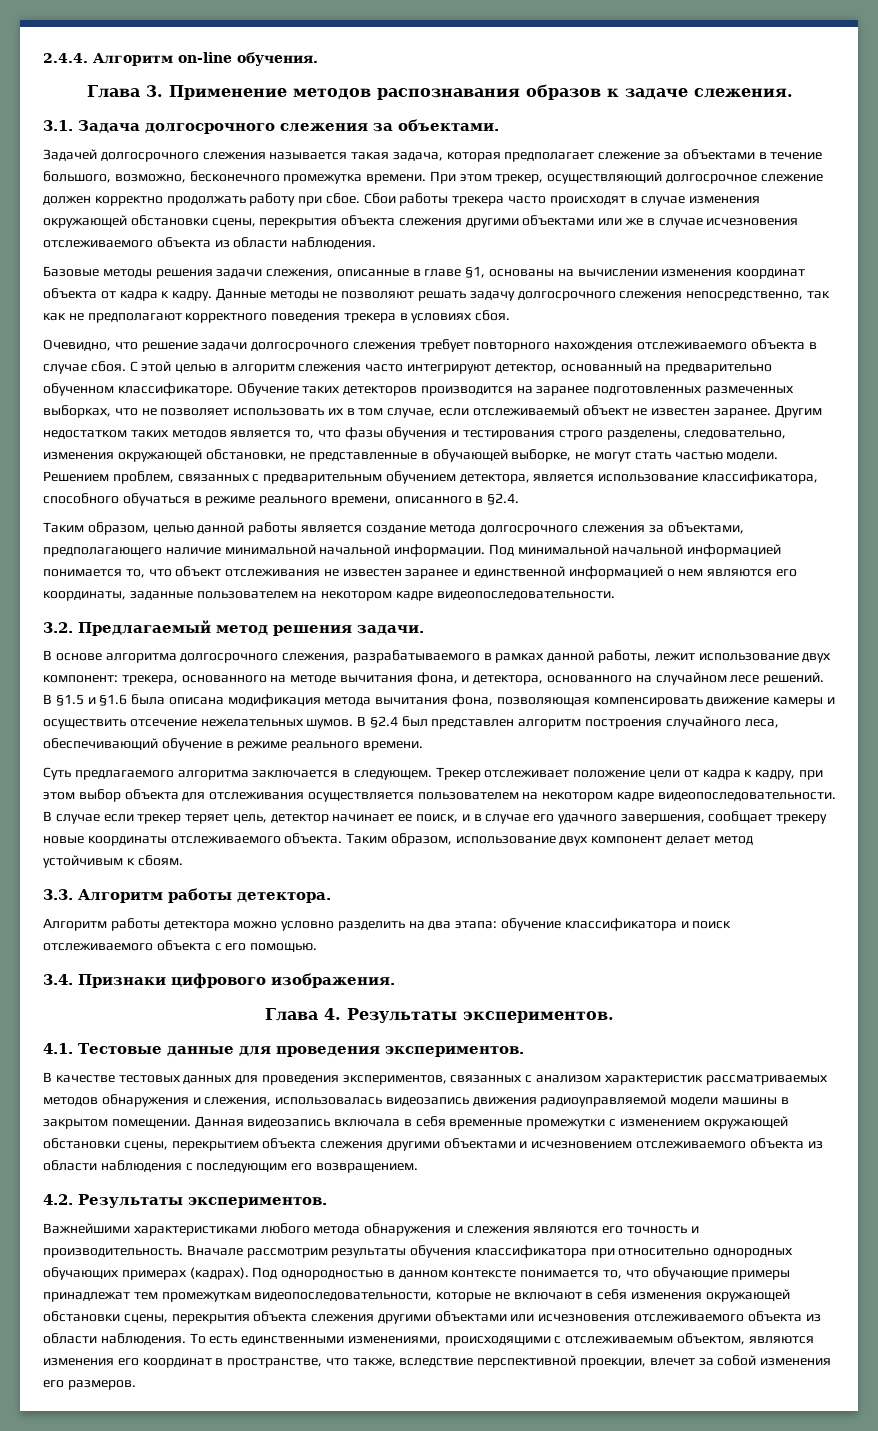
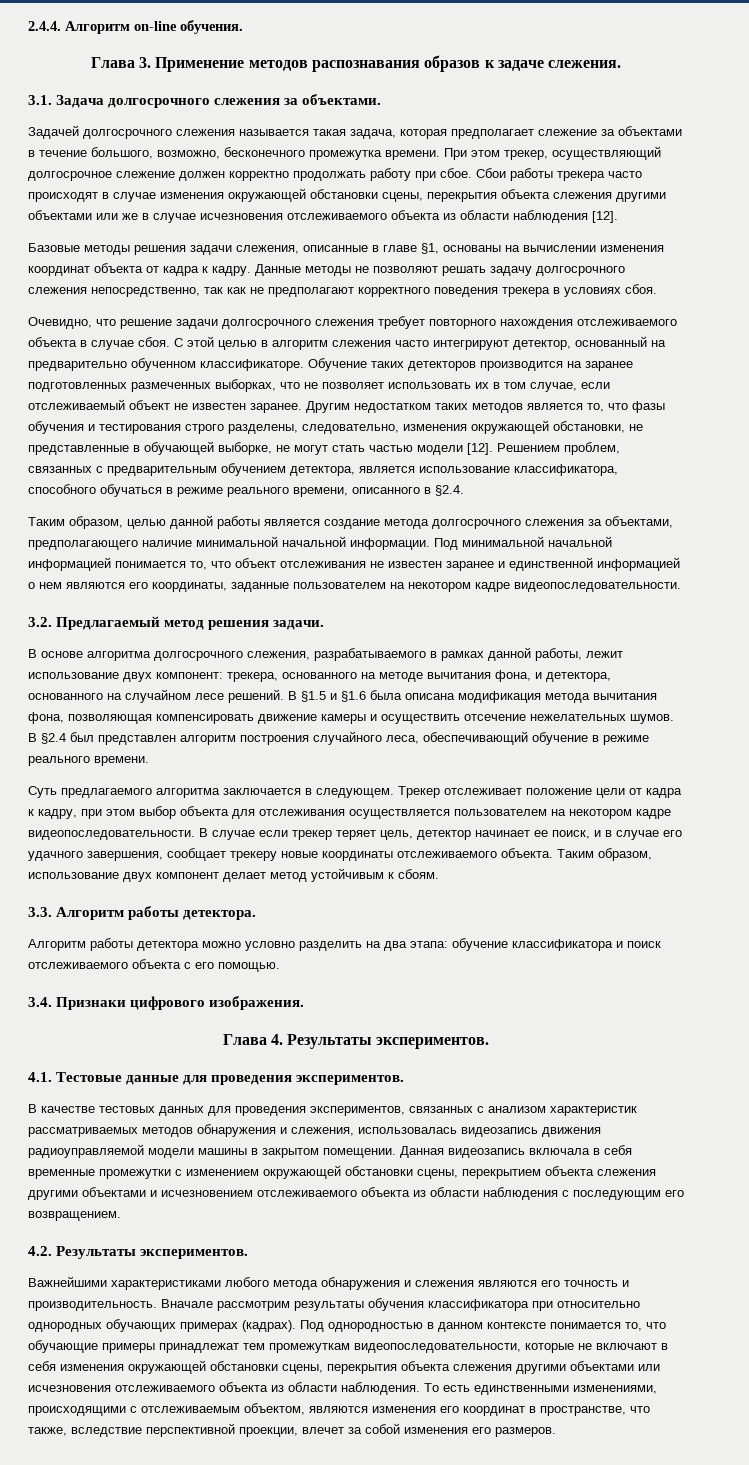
- Сбои работы трекера часто происходят в случае изменения окружающей обстановки сцены, перекрытия объекта слежения другими объектами или же в случае исчезновения отслеживаемого объекта из области наблюдения.
+ Сбои работы трекера часто происходят в случае изменения окружающей обстановки сцены, перекрытия объекта слежения другими объектами или же в случае исчезновения отслеживаемого объекта из области наблюдения [12].
- Другим недостатком таких методов является то, что фазы обучения и тестирования строго разделены, следовательно, изменения окружающей обстановки, не представленные в обучающей выборке, не могут стать частью модели.
+ Другим недостатком таких методов является то, что фазы обучения и тестирования строго разделены, следовательно, изменения окружающей обстановки, не представленные в обучающей выборке, не могут стать частью модели [12].

